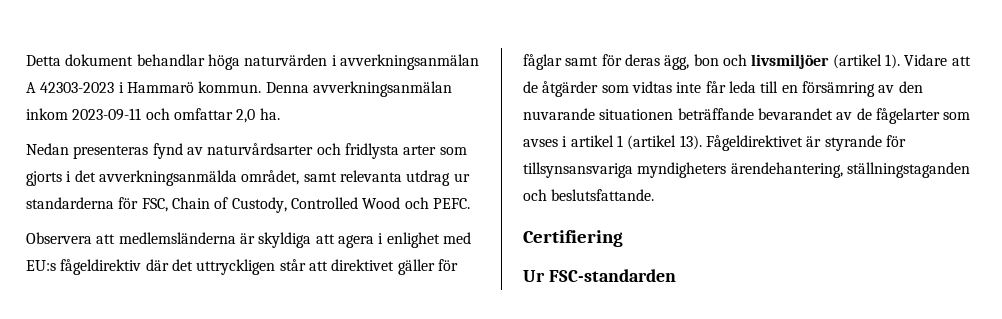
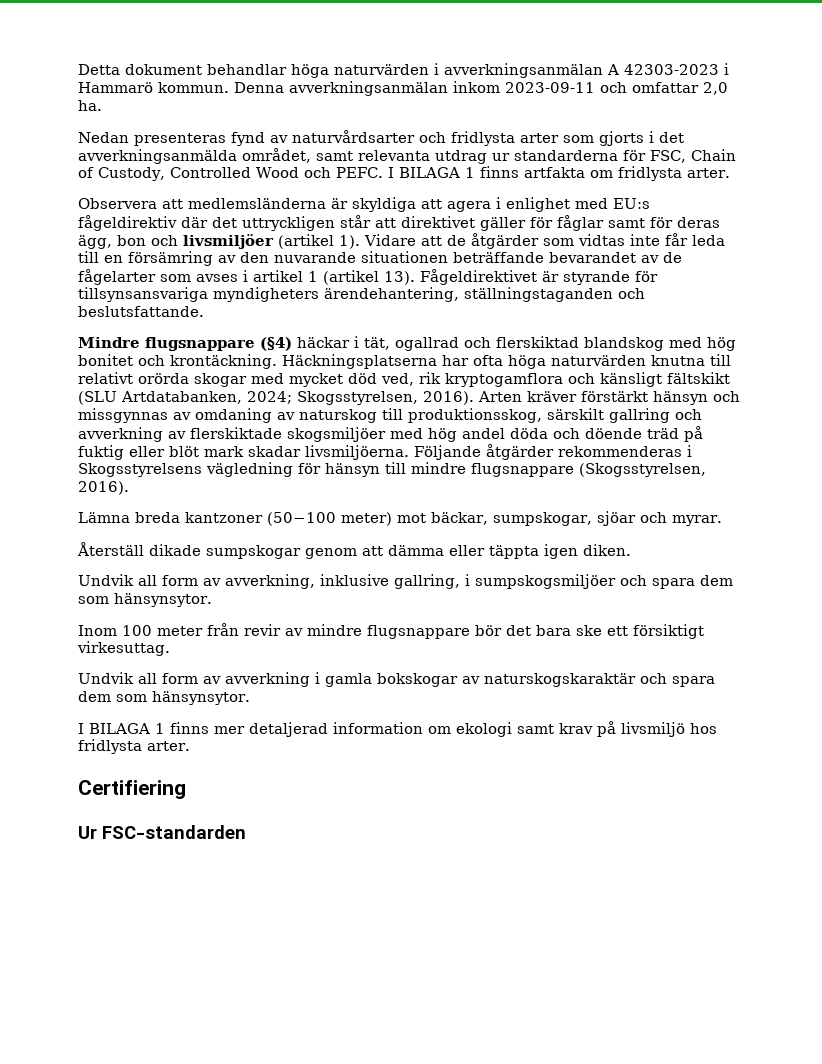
+ I BILAGA 1 finns artfakta om fridlysta arter.
+ Mindre flugsnappare (§4) häckar i tät, ogallrad och flerskiktad blandskog med hög bonitet och krontäckning. Häckningsplatserna har ofta höga naturvärden knutna till relativt orörda skogar med mycket död ved, rik kryptogamflora och känsligt fältskikt (SLU Artdatabanken, 2024; Skogsstyrelsen, 2016). Arten kräver förstärkt hänsyn och missgynnas av omdaning av naturskog till produktionsskog, särskilt gallring och avverkning av flerskiktade skogsmiljöer med hög andel döda och döende träd på fuktig eller blöt mark skadar livsmiljöerna. Följande åtgärder rekommenderas i Skogsstyrelsens vägledning för hänsyn till mindre flugsnappare (Skogsstyrelsen, 2016).
+ Lämna breda kantzoner (50−100 meter) mot bäckar, sumpskogar, sjöar och myrar.
+ Återställ dikade sumpskogar genom att dämma eller täppta igen diken.
+ Undvik all form av avverkning, inklusive gallring, i sumpskogsmiljöer och spara dem som hänsynsytor.
+ Inom 100 meter från revir av mindre flugsnappare bör det bara ske ett försiktigt virkesuttag.
+ Undvik all form av avverkning i gamla bokskogar av naturskogskaraktär och spara dem som hänsynsytor.
+ I BILAGA 1 finns mer detaljerad information om ekologi samt krav på livsmiljö hos fridlysta arter.

